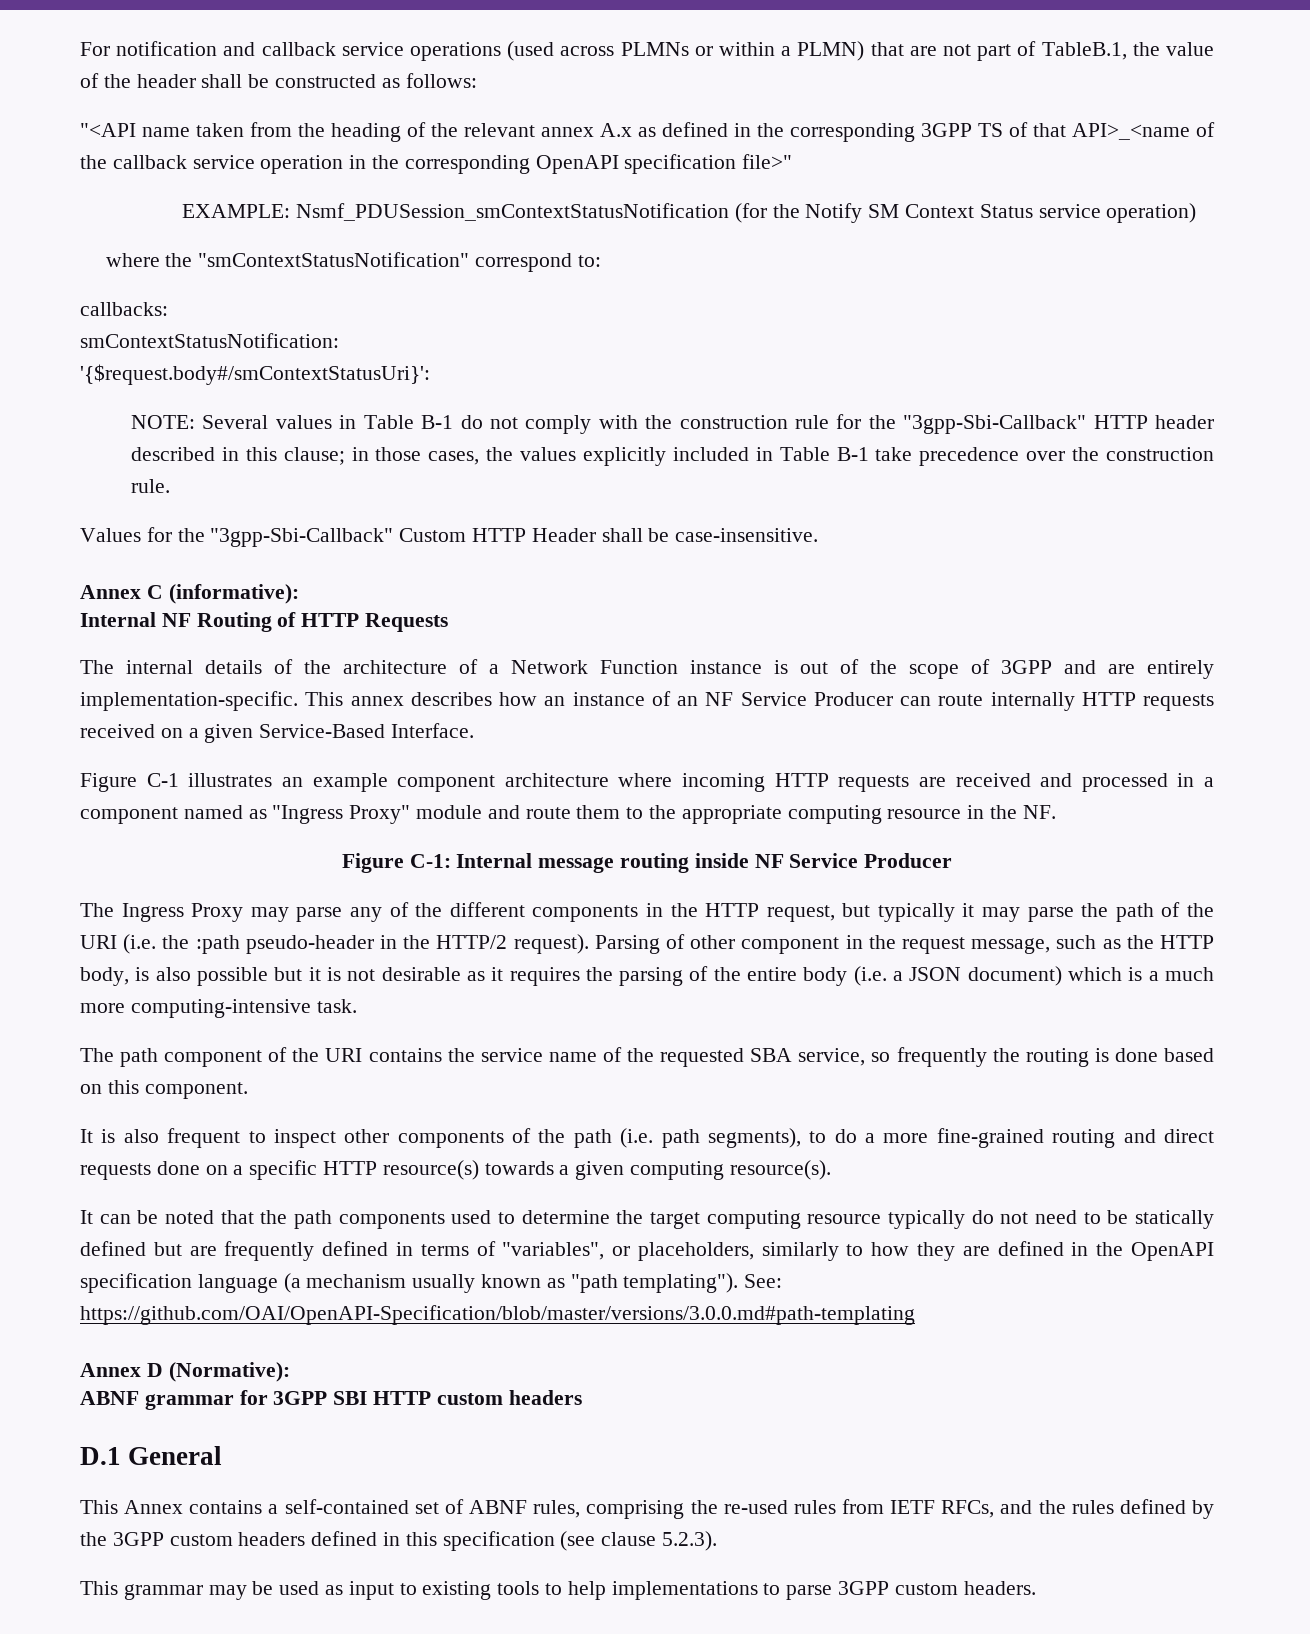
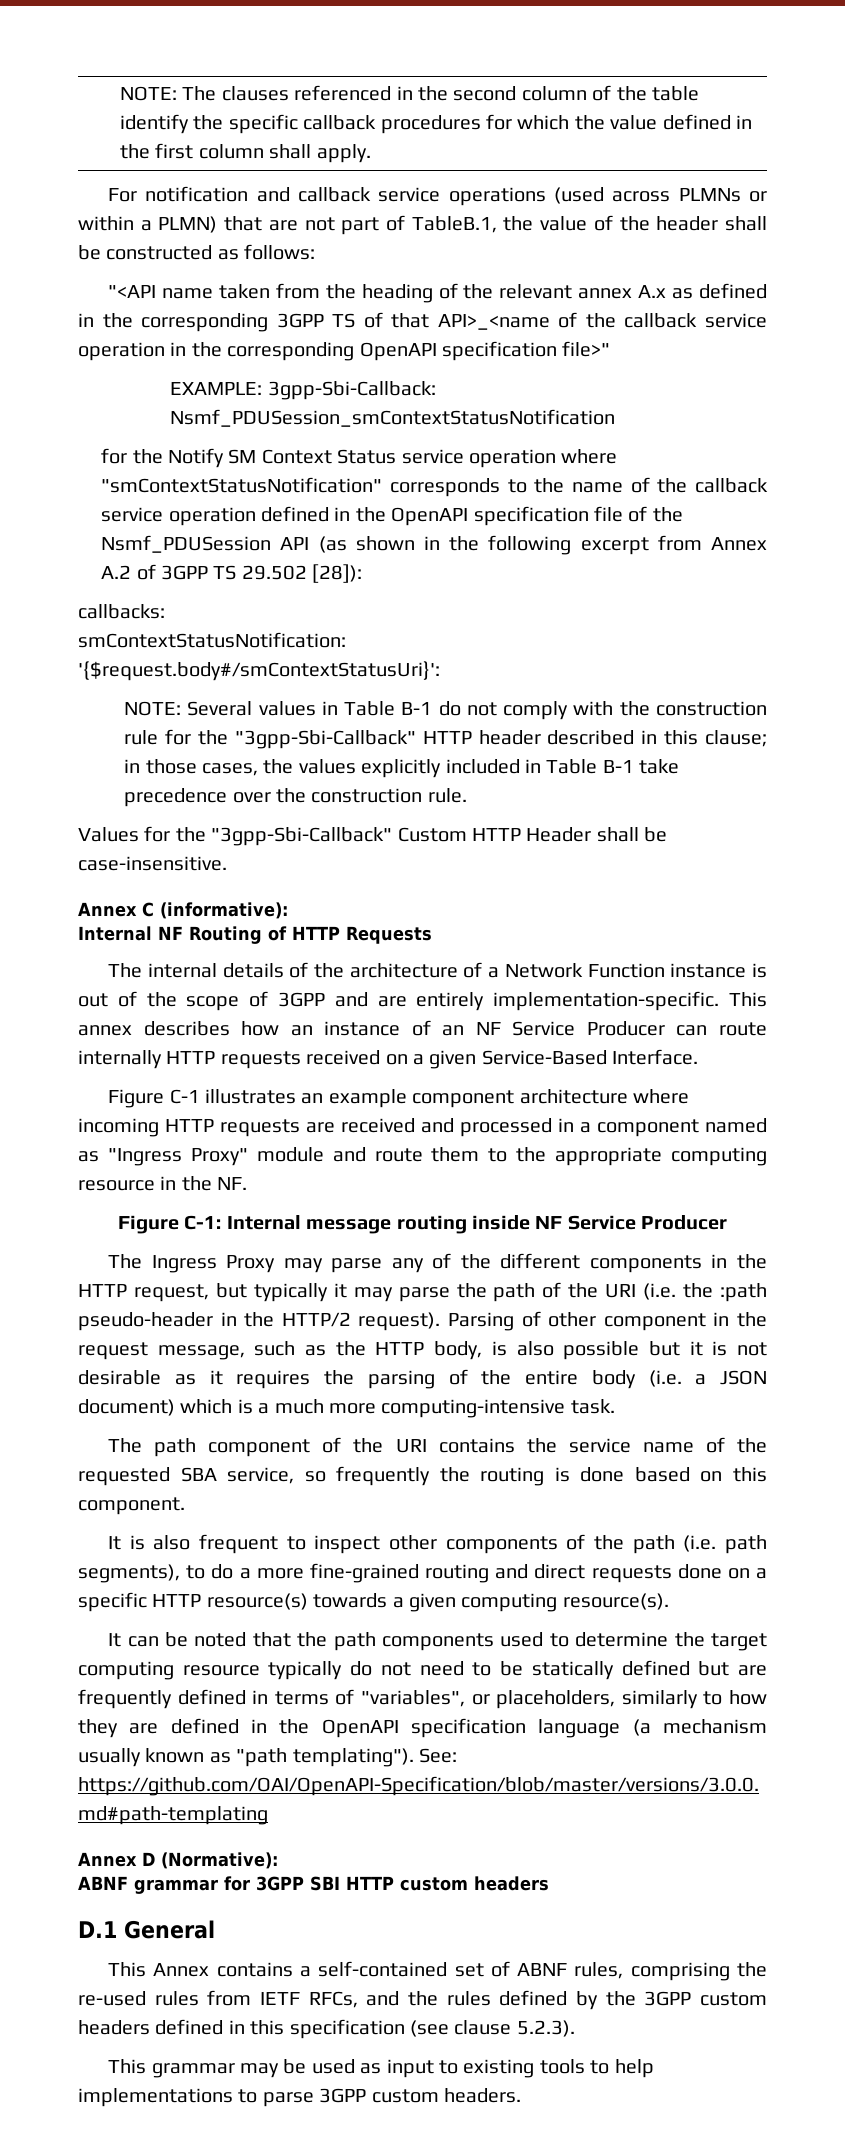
+ NOTE: The clauses referenced in the second column of the table identify the specific callback procedures for which the value defined in the first column shall apply.
- EXAMPLE: Nsmf_PDUSession_smContextStatusNotification (for the Notify SM Context Status service operation)
- where the "smContextStatusNotification" correspond to:
+ EXAMPLE: 3gpp-Sbi-Callback: Nsmf_PDUSession_smContextStatusNotification
+ for the Notify SM Context Status service operation where "smContextStatusNotification" corresponds to the name of the callback service operation defined in the OpenAPI specification file of the Nsmf_PDUSession API (as shown in the following excerpt from Annex A.2 of 3GPP TS 29.502 [28]):

